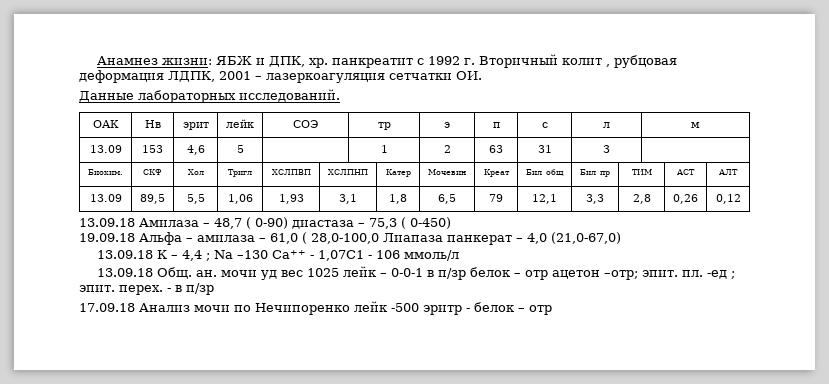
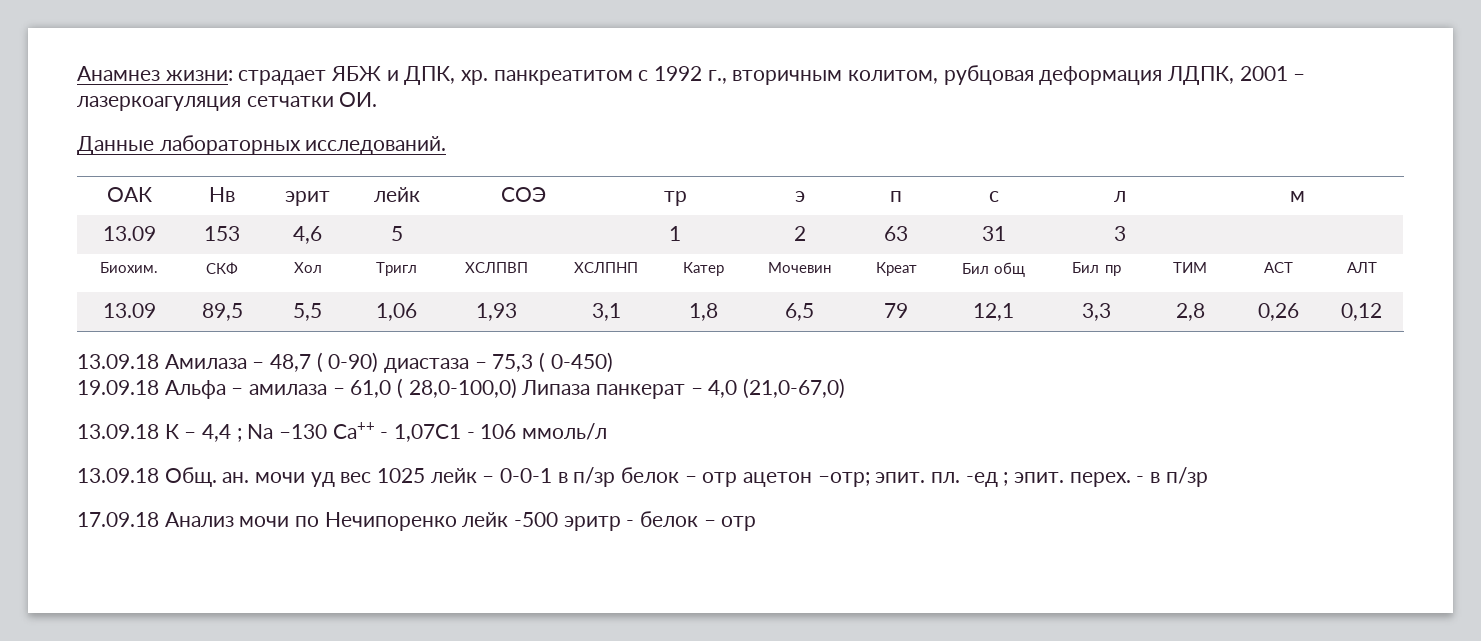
- Анамнез жизни: ЯБЖ и ДПК, хр. панкреатит с 1992 г. Вторичный колит , рубцовая деформация ЛДПК, 2001 – лазеркоагуляция сетчатки ОИ.
+ Анамнез жизни: страдает ЯБЖ и ДПК, хр. панкреатитом с 1992 г., вторичным колитом, рубцовая деформация ЛДПК, 2001 – лазеркоагуляция сетчатки ОИ.
- 19.09.18 Альфа – амилаза – 61,0 ( 28,0-100,0 Лиапаза панкерат – 4,0 (21,0-67,0)
+ 19.09.18 Альфа – амилаза – 61,0 ( 28,0-100,0) Липаза панкерат – 4,0 (21,0-67,0)

